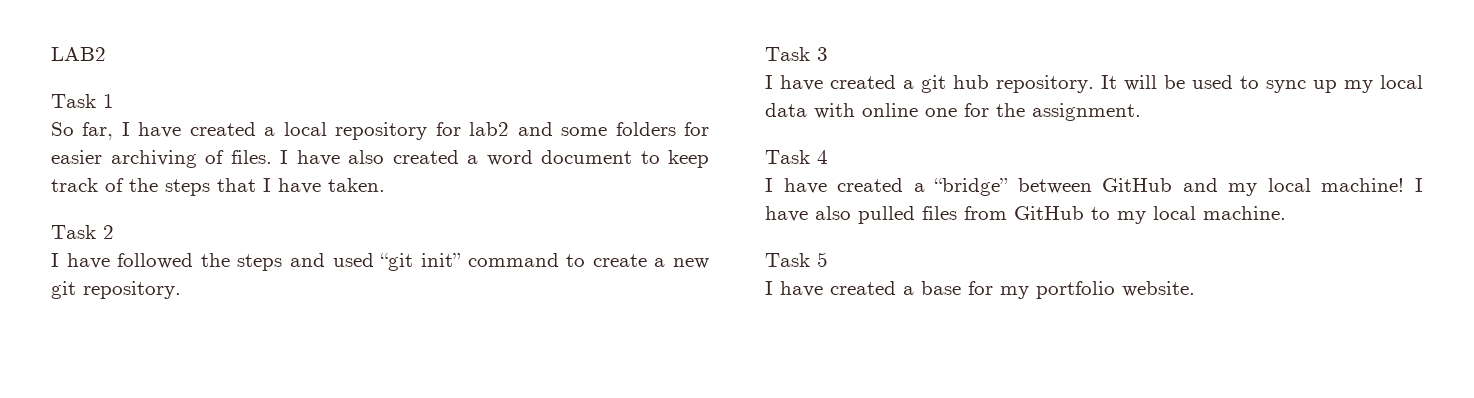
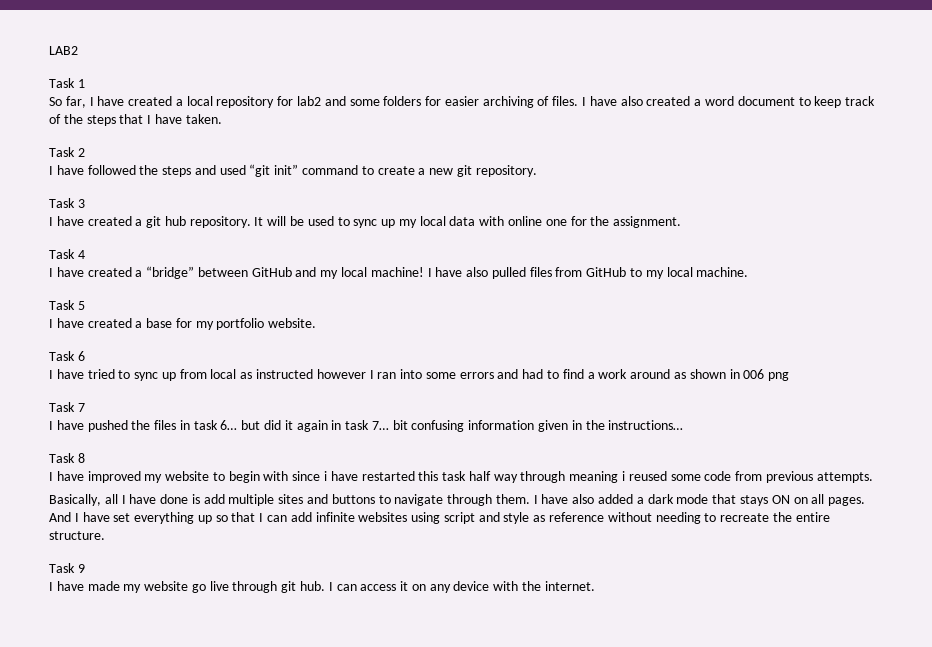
+ Task 6
+ I have tried to sync up from local as instructed however I ran into some errors and had to find a work around as shown in 006 png
+ Task 7
+ I have pushed the files in task 6… but did it again in task 7… bit confusing information given in the instructions…
+ Task 8
+ I have improved my website to begin with since i have restarted this task half way through meaning i reused some code from previous attempts.
+ Basically, all I have done is add multiple sites and buttons to navigate through them. I have also added a dark mode that stays ON on all pages. And I have set everything up so that I can add infinite websites using script and style as reference without needing to recreate the entire structure.
+ Task 9
+ I have made my website go live through git hub. I can access it on any device with the internet.

